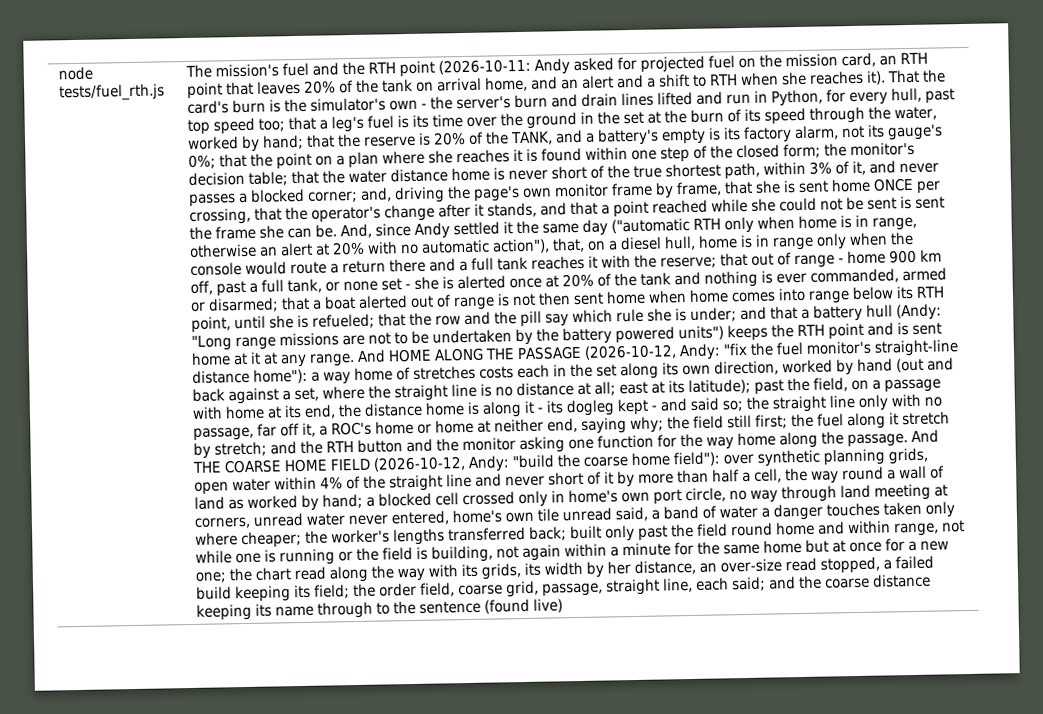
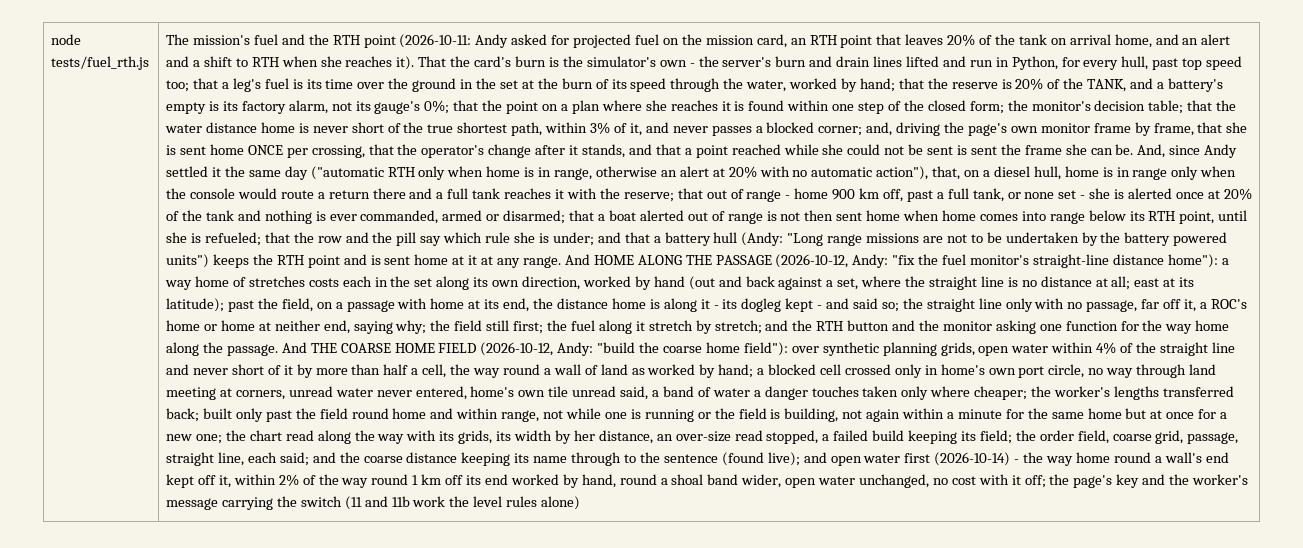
- and the coarse distance keeping its name through to the sentence (found live)
+ and the coarse distance keeping its name through to the sentence (found live); and open water first (2026-10-14) - the way home round a wall's end kept off it, within 2% of the way round 1 km off its end worked by hand, round a shoal band wider, open water unchanged, no cost with it off; the page's key and the worker's message carrying the switch (11 and 11b work the level rules alone)

